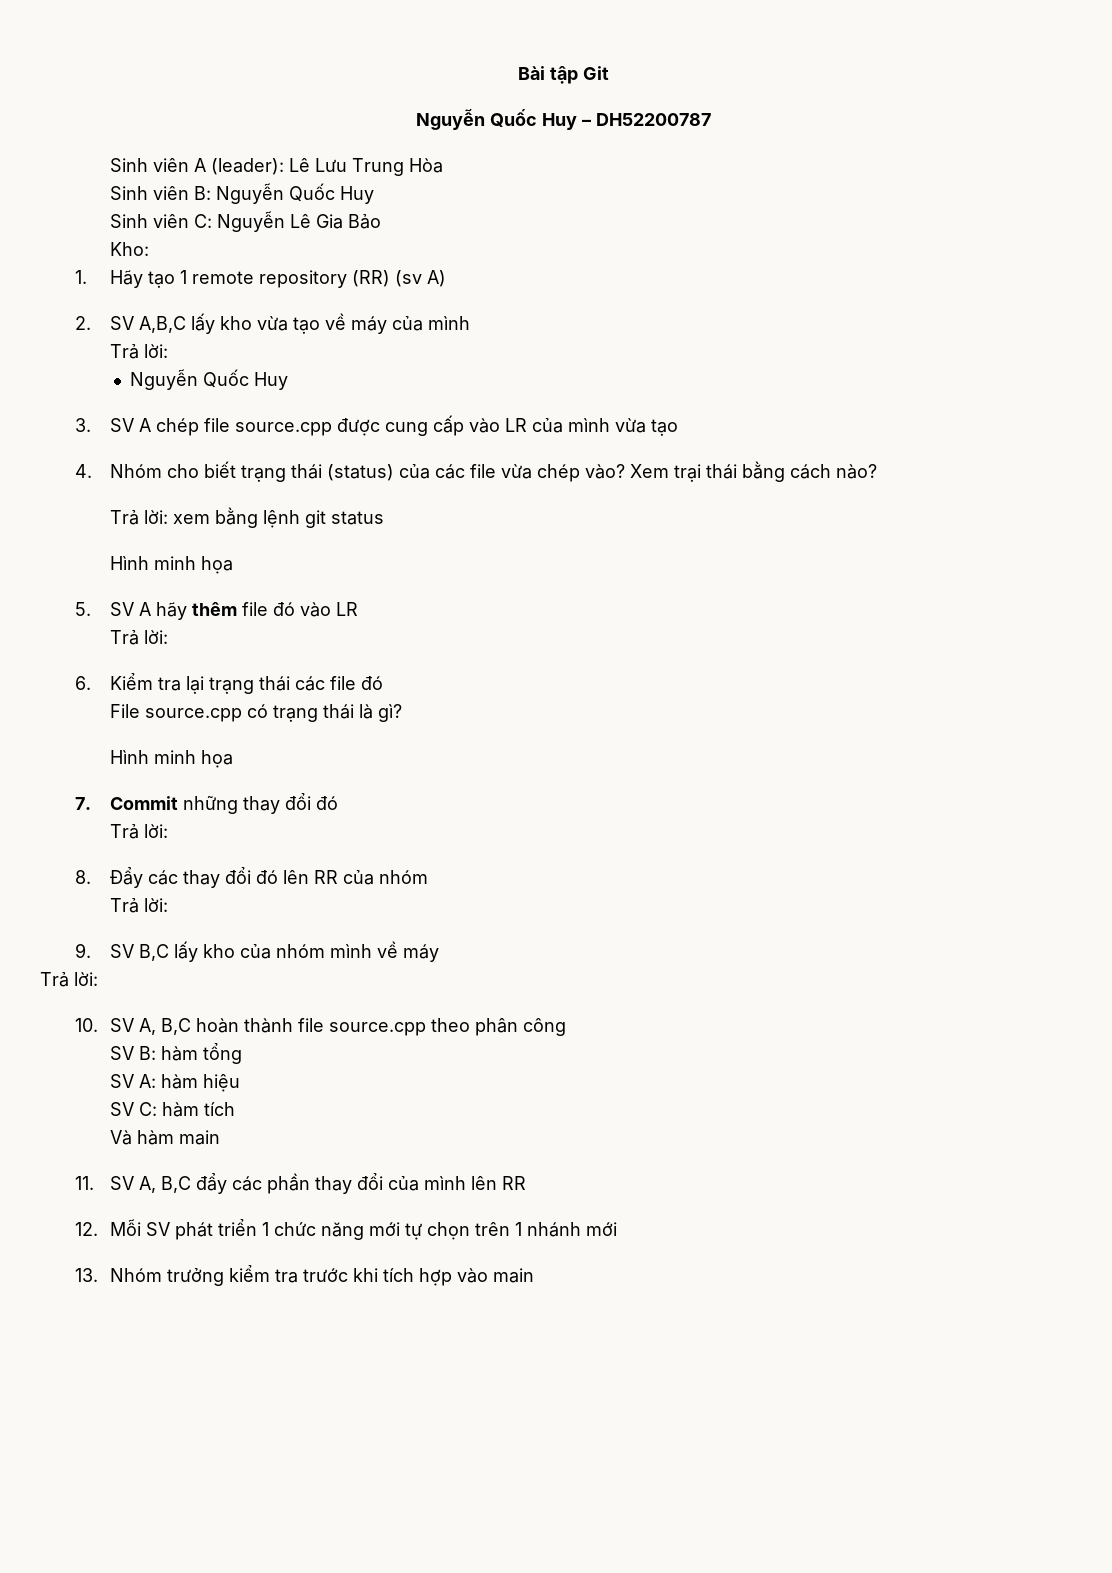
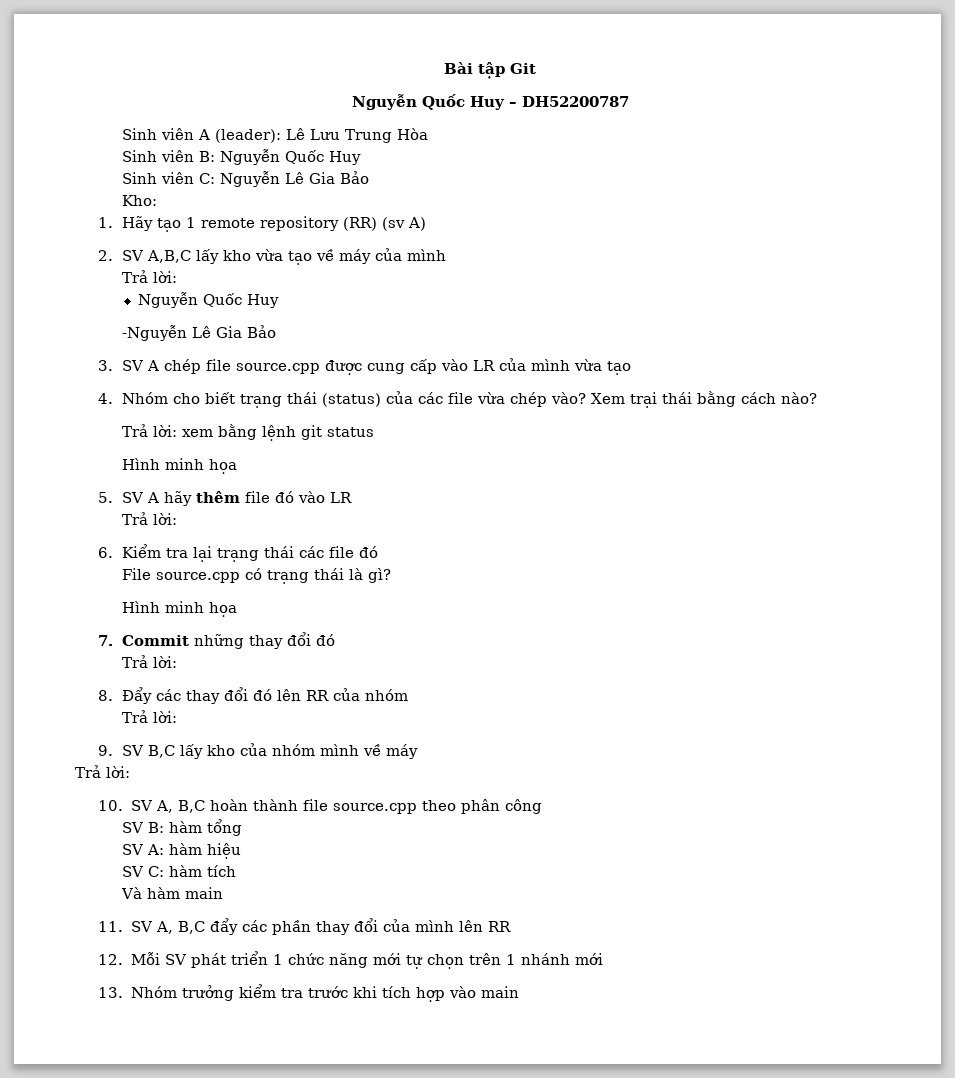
+ -Nguyễn Lê Gia Bảo

